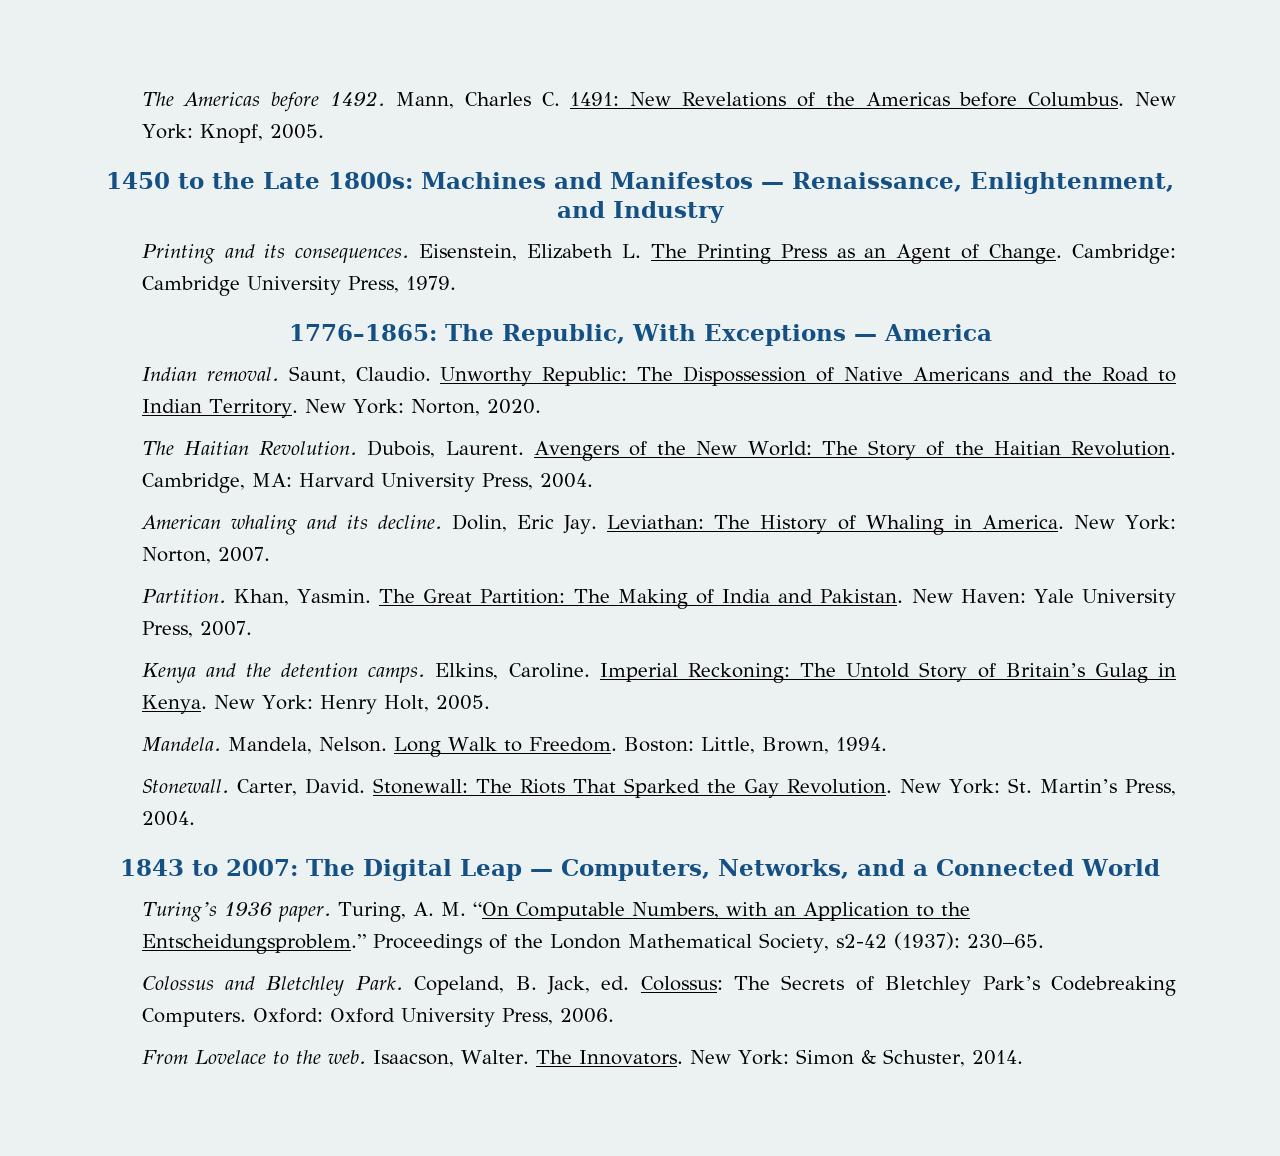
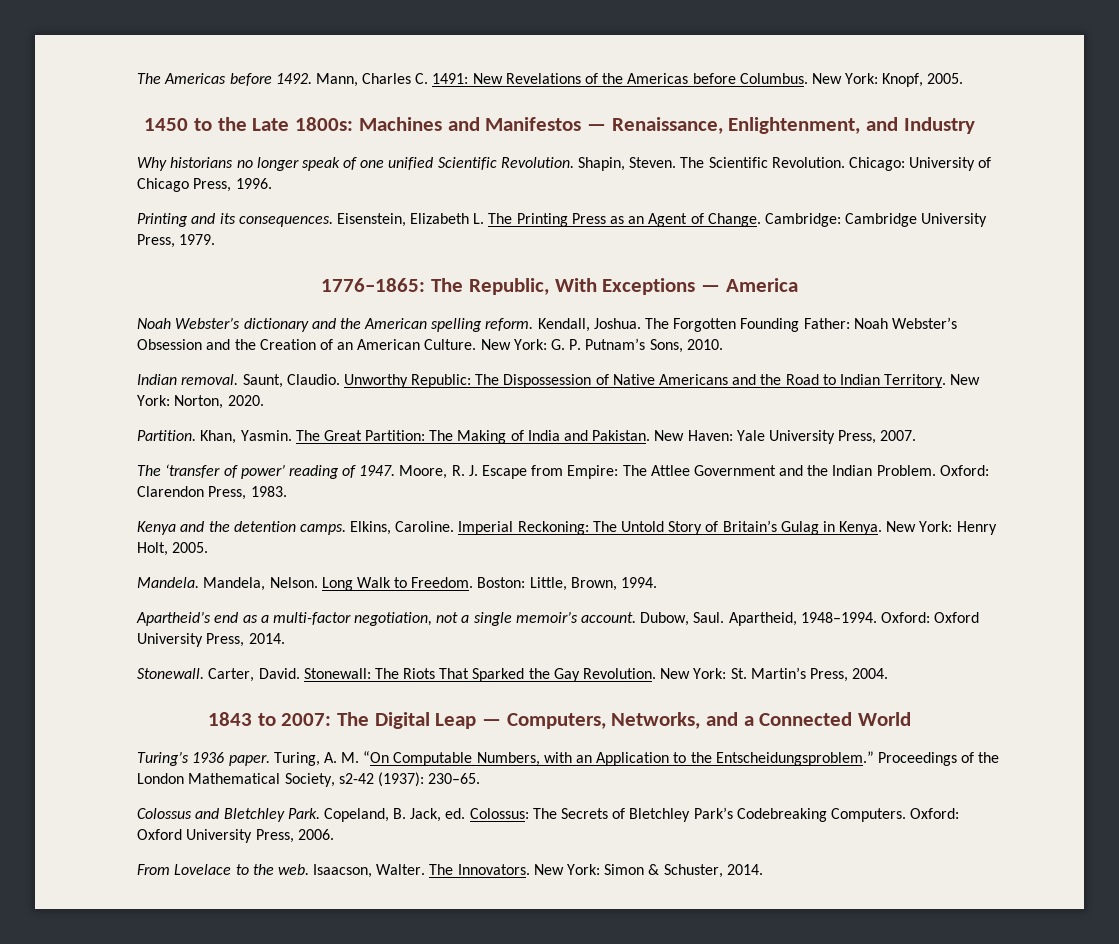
+ Why historians no longer speak of one unified Scientific Revolution. Shapin, Steven. The Scientific Revolution. Chicago: University of Chicago Press, 1996.
+ Noah Webster’s dictionary and the American spelling reform. Kendall, Joshua. The Forgotten Founding Father: Noah Webster’s Obsession and the Creation of an American Culture. New York: G. P. Putnam’s Sons, 2010.
- The Haitian Revolution. Dubois, Laurent. Avengers of the New World: The Story of the Haitian Revolution. Cambridge, MA: Harvard University Press, 2004.
- American whaling and its decline. Dolin, Eric Jay. Leviathan: The History of Whaling in America. New York: Norton, 2007.
+ The ‘transfer of power’ reading of 1947. Moore, R. J. Escape from Empire: The Attlee Government and the Indian Problem. Oxford: Clarendon Press, 1983.
+ Apartheid’s end as a multi-factor negotiation, not a single memoir’s account. Dubow, Saul. Apartheid, 1948–1994. Oxford: Oxford University Press, 2014.

